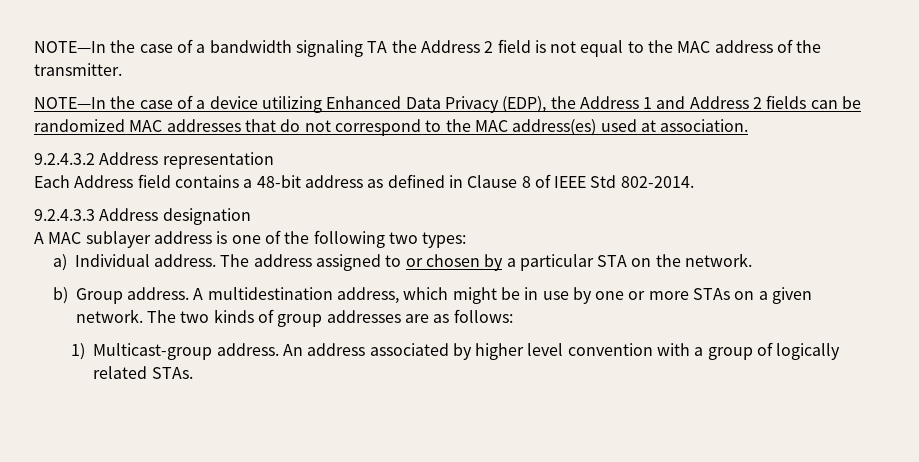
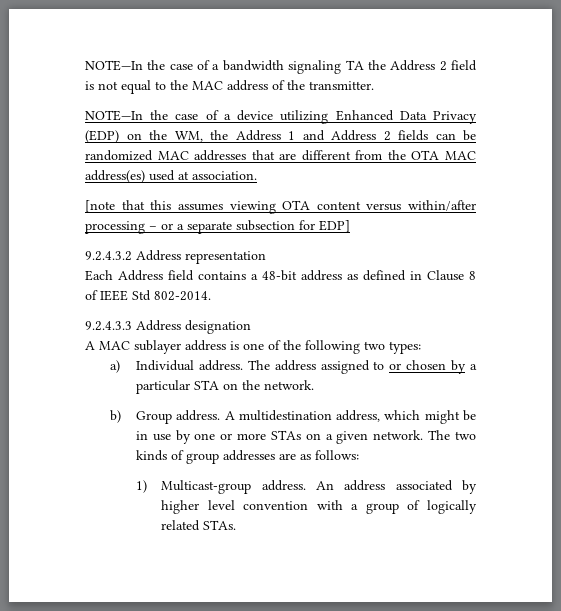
- NOTE—In the case of a device utilizing Enhanced Data Privacy (EDP), the Address 1 and Address 2 fields can be randomized MAC addresses that do not correspond to the MAC address(es) used at association.
+ NOTE—In the case of a device utilizing Enhanced Data Privacy (EDP) on the WM, the Address 1 and Address 2 fields can be randomized MAC addresses that are different from the OTA MAC address(es) used at association.
+ [note that this assumes viewing OTA content versus within/after processing – or a separate subsection for EDP]

